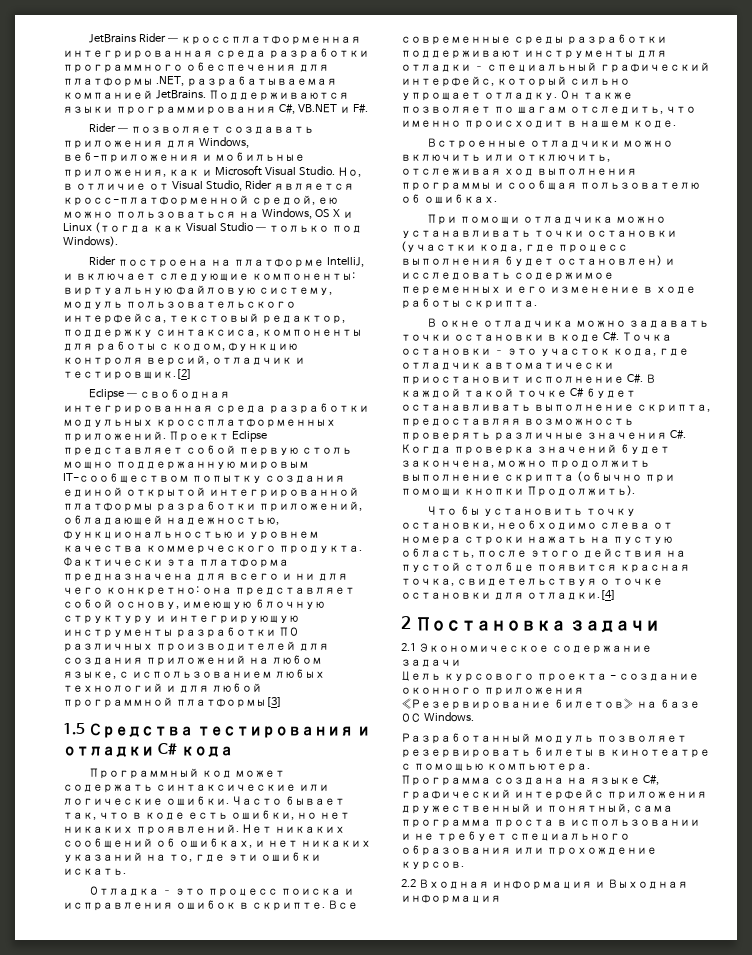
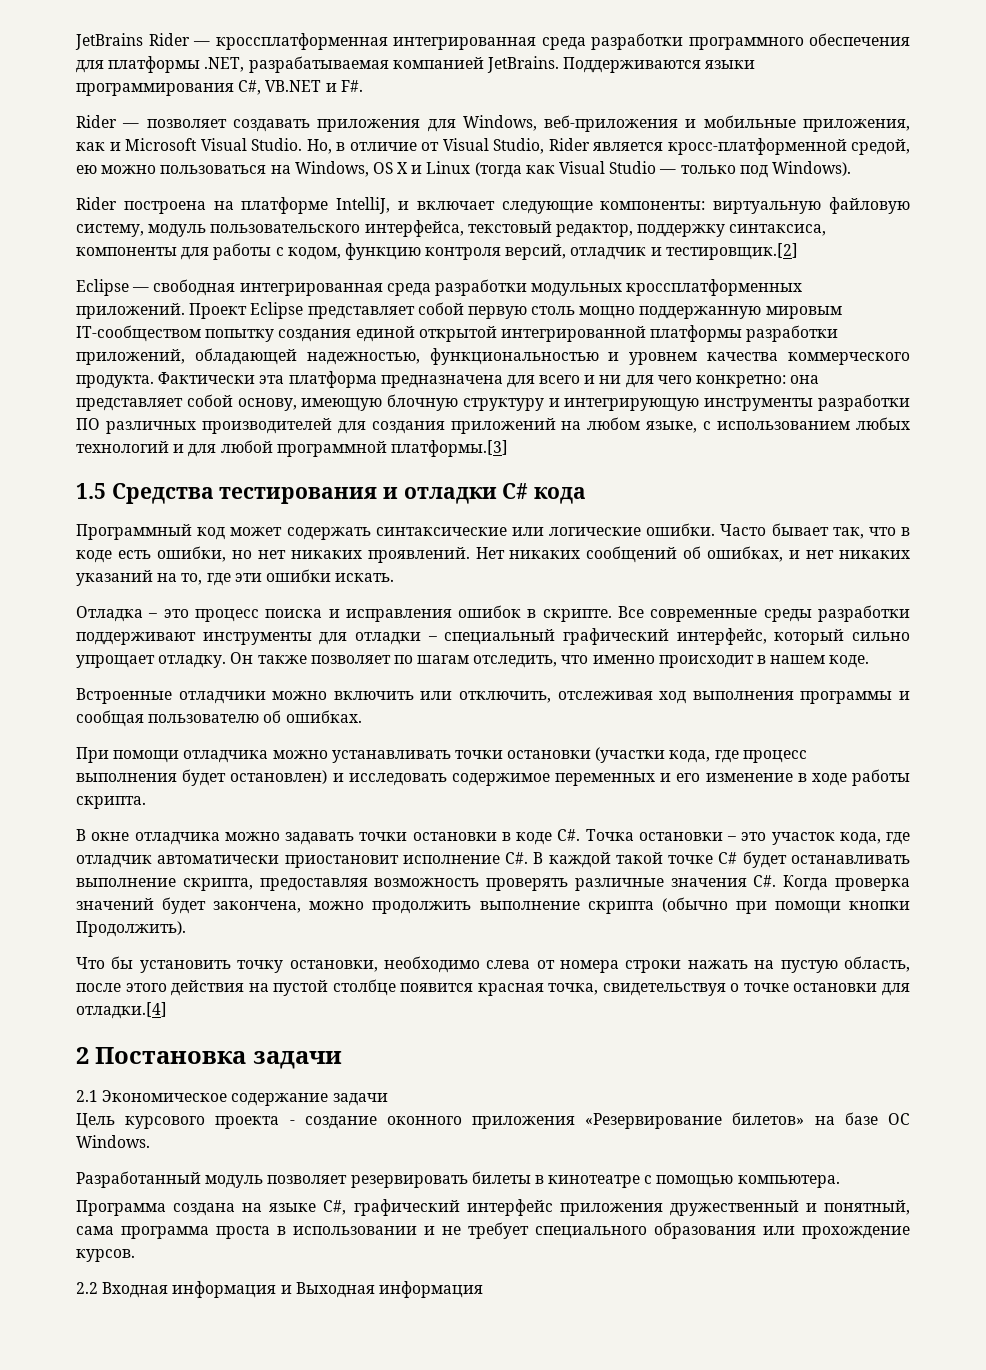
- Фактически эта платформа предназначена для всего и ни для чего конкретно: она представляет собой основу, имеющую блочную структуру и интегрирующую инструменты разработки ПО различных производителей для создания приложений на любом языке, с использованием любых технологий и для любой программной платформы[3]
+ Фактически эта платформа предназначена для всего и ни для чего конкретно: она представляет собой основу, имеющую блочную структуру и интегрирующую инструменты разработки ПО различных производителей для создания приложений на любом языке, с использованием любых технологий и для любой программной платформы.[3]

